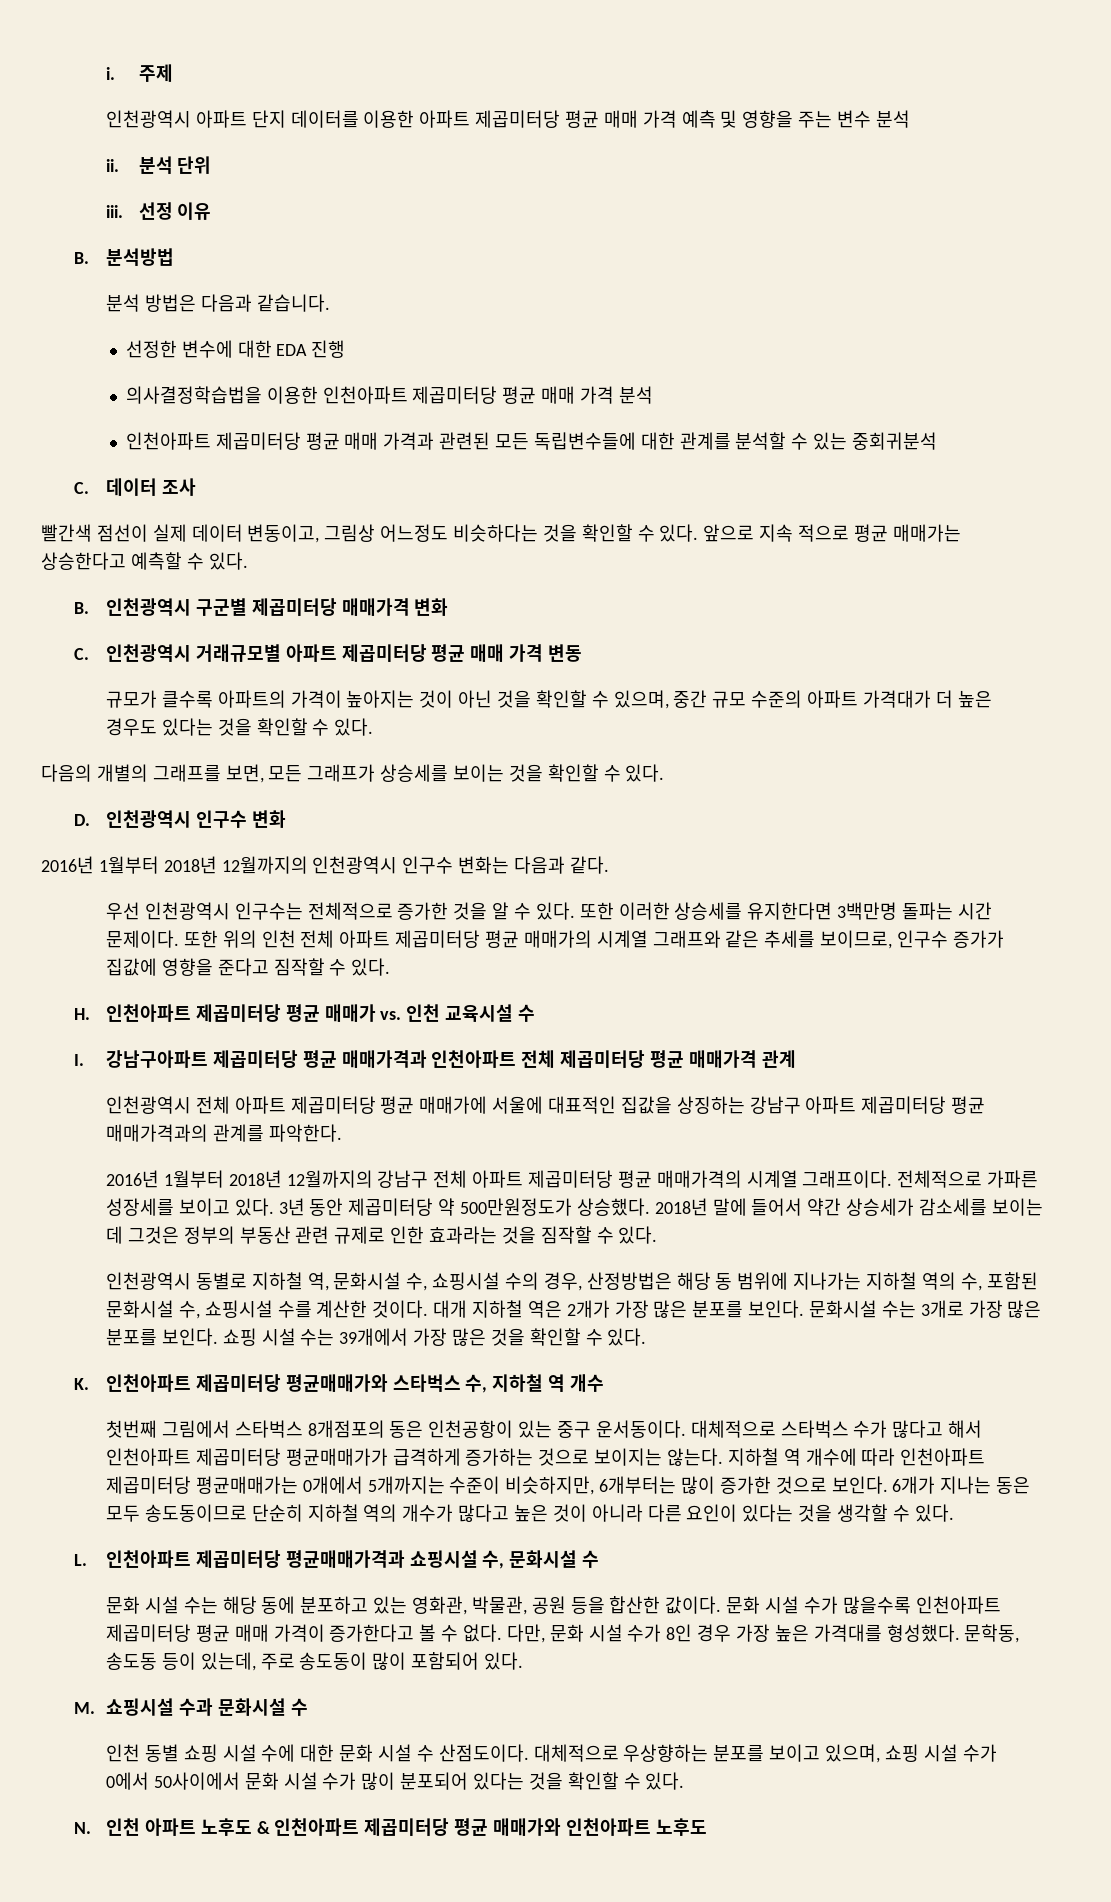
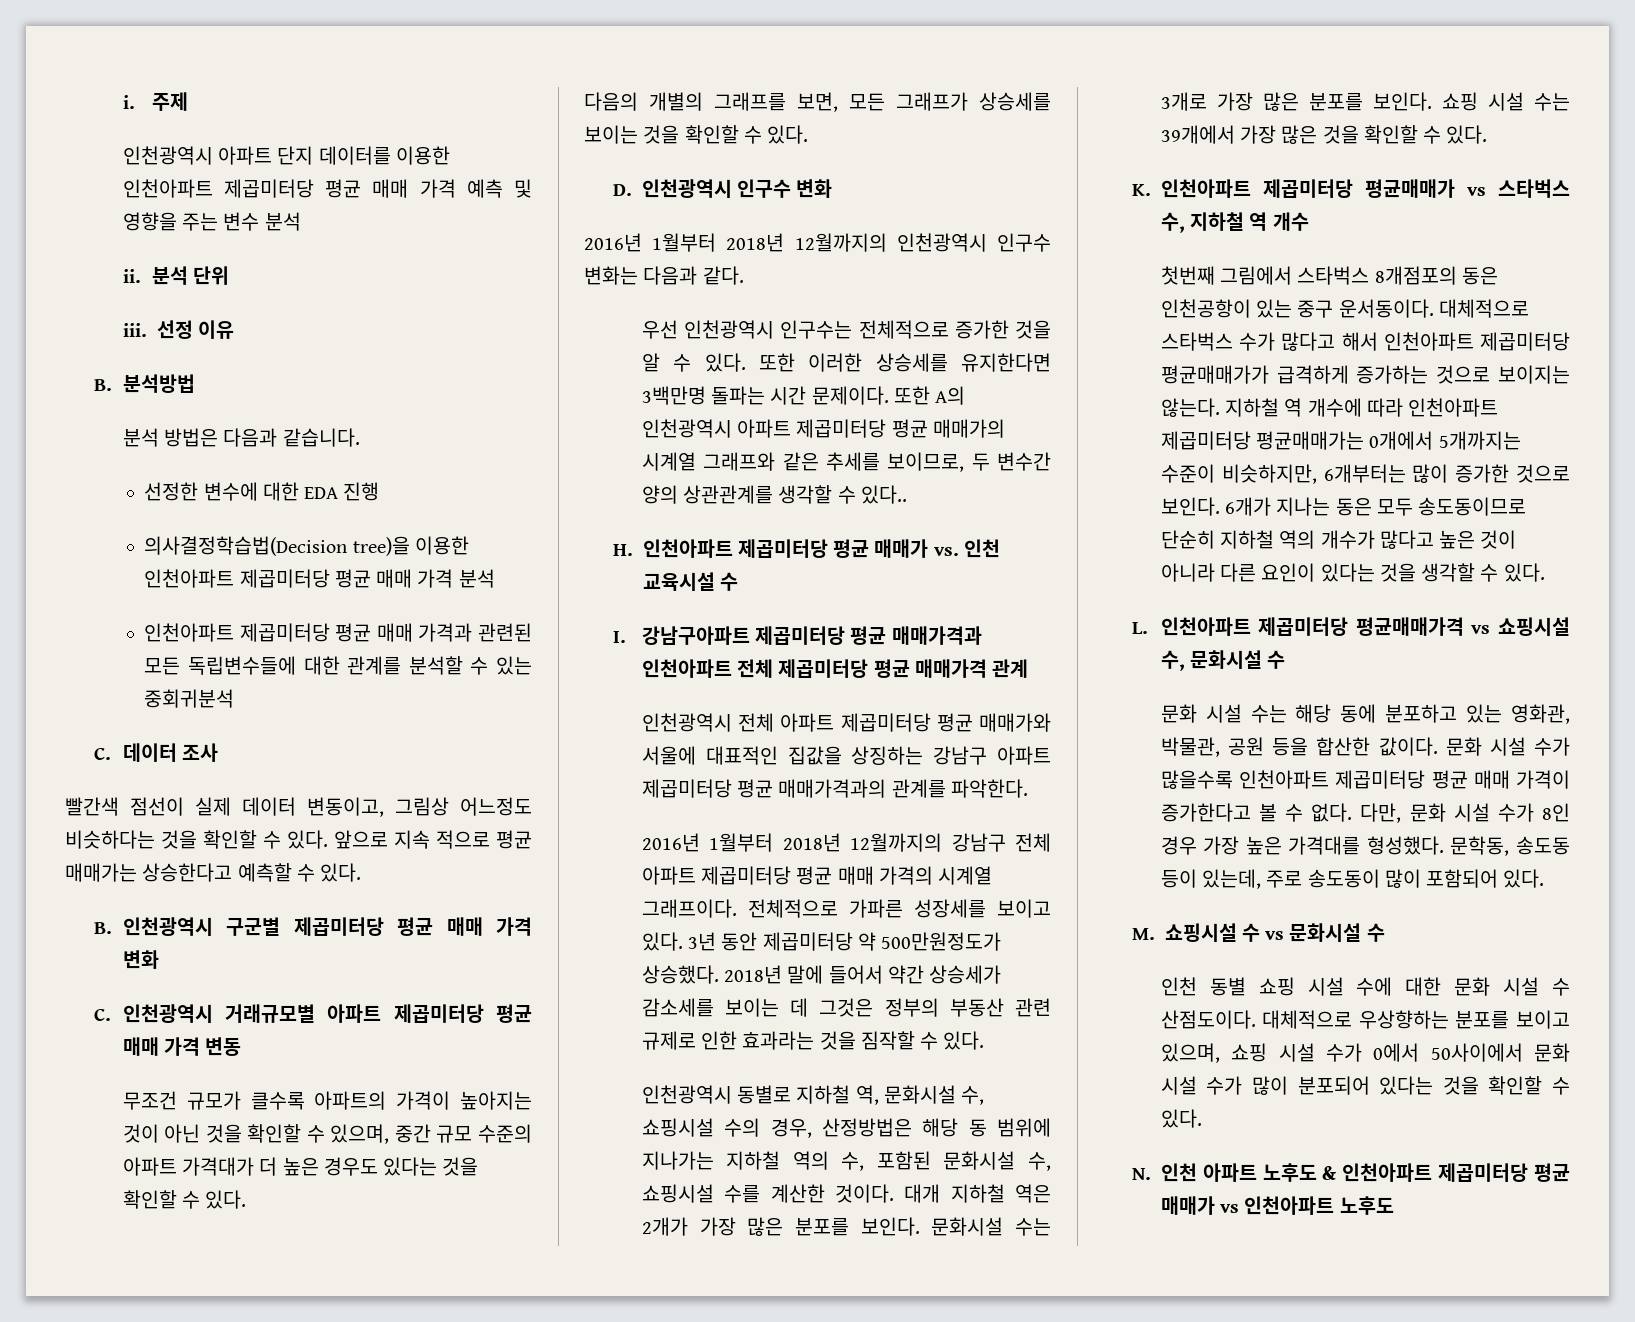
- 인천광역시 아파트 단지 데이터를 이용한 아파트 제곱미터당 평균 매매 가격 예측 및 영향을 주는 변수 분석
+ 인천광역시 아파트 단지 데이터를 이용한 인천아파트 제곱미터당 평균 매매 가격 예측 및 영향을 주는 변수 분석
- 의사결정학습법을 이용한 인천아파트 제곱미터당 평균 매매 가격 분석
+ 의사결정학습법(Decision tree)을 이용한 인천아파트 제곱미터당 평균 매매 가격 분석
- B. 인천광역시 구군별 제곱미터당 매매가격 변화
+ B. 인천광역시 구군별 제곱미터당 평균 매매 가격 변화
- 규모가 클수록 아파트의 가격이 높아지는 것이 아닌 것을 확인할 수 있으며, 중간 규모 수준의 아파트 가격대가 더 높은 경우도 있다는 것을 확인할 수 있다.
+ 무조건 규모가 클수록 아파트의 가격이 높아지는 것이 아닌 것을 확인할 수 있으며, 중간 규모 수준의 아파트 가격대가 더 높은 경우도 있다는 것을 확인할 수 있다.
- 또한 위의 인천 전체 아파트 제곱미터당 평균 매매가의 시계열 그래프와 같은 추세를 보이므로, 인구수 증가가 집값에 영향을 준다고 짐작할 수 있다.
+ 또한 A의 인천광역시 아파트 제곱미터당 평균 매매가의 시계열 그래프와 같은 추세를 보이므로, 두 변수간 양의 상관관계를 생각할 수 있다..
- 인천광역시 전체 아파트 제곱미터당 평균 매매가에 서울에 대표적인 집값을 상징하는 강남구 아파트 제곱미터당 평균 매매가격과의 관계를 파악한다.
+ 인천광역시 전체 아파트 제곱미터당 평균 매매가와 서울에 대표적인 집값을 상징하는 강남구 아파트 제곱미터당 평균 매매가격과의 관계를 파악한다.
- 2016년 1월부터 2018년 12월까지의 강남구 전체 아파트 제곱미터당 평균 매매가격의 시계열 그래프이다.
+ 2016년 1월부터 2018년 12월까지의 강남구 전체 아파트 제곱미터당 평균 매매 가격의 시계열 그래프이다.
- K. 인천아파트 제곱미터당 평균매매가와 스타벅스 수, 지하철 역 개수
+ K. 인천아파트 제곱미터당 평균매매가 vs 스타벅스 수, 지하철 역 개수
- L. 인천아파트 제곱미터당 평균매매가격과 쇼핑시설 수, 문화시설 수
+ L. 인천아파트 제곱미터당 평균매매가격 vs 쇼핑시설 수, 문화시설 수
- M. 쇼핑시설 수과 문화시설 수
+ M. 쇼핑시설 수 vs 문화시설 수
- N. 인천 아파트 노후도 & 인천아파트 제곱미터당 평균 매매가와 인천아파트 노후도
+ N. 인천 아파트 노후도 & 인천아파트 제곱미터당 평균 매매가 vs 인천아파트 노후도

